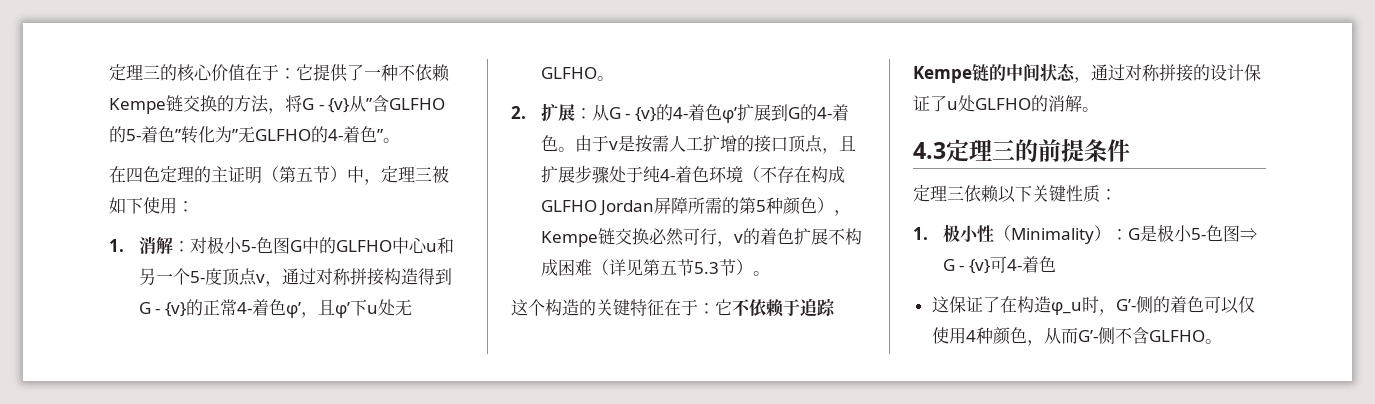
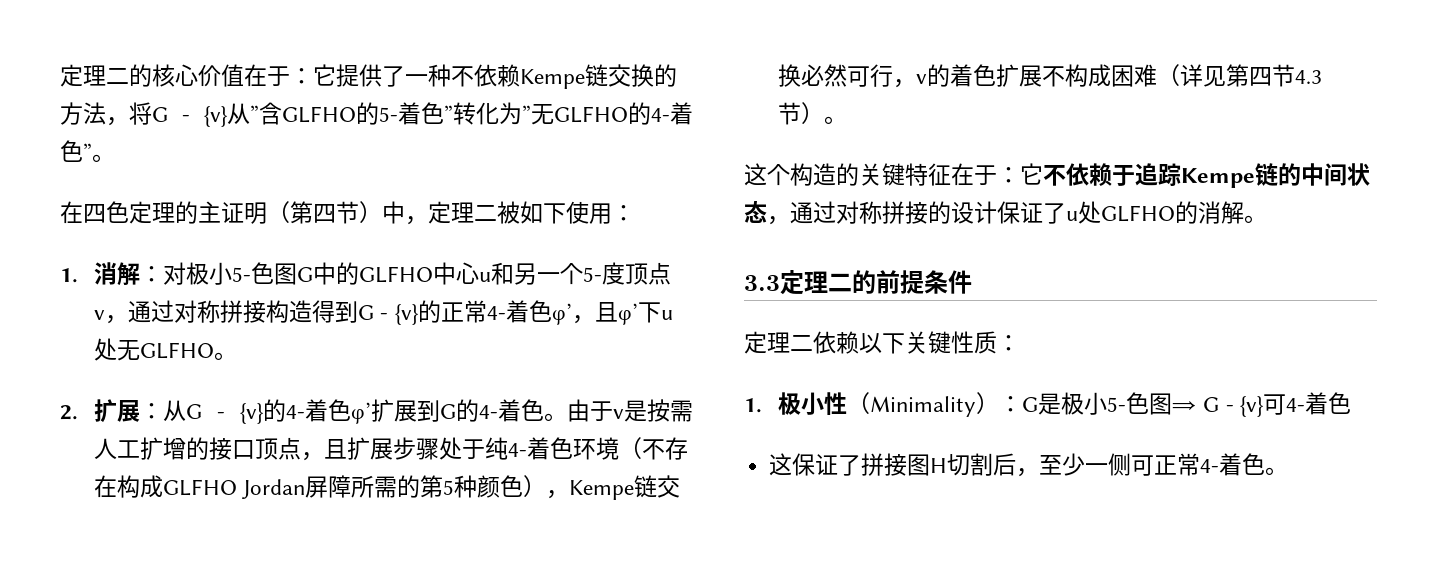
- 定理三的核心价值在于：它提供了一种不依赖Kempe链交换的方法，将G - {v}从”含GLFHO的5-着色”转化为”无GLFHO的4-着色”。
+ 定理二的核心价值在于：它提供了一种不依赖Kempe链交换的方法，将G - {v}从”含GLFHO的5-着色”转化为”无GLFHO的4-着色”。
- 在四色定理的主证明（第五节）中，定理三被如下使用：
+ 在四色定理的主证明（第四节）中，定理二被如下使用：
- 由于v是按需人工扩增的接口顶点，且扩展步骤处于纯4-着色环境（不存在构成GLFHO Jordan屏障所需的第5种颜色），Kempe链交换必然可行，v的着色扩展不构成困难（详见第五节5.3节）。
+ 由于v是按需人工扩增的接口顶点，且扩展步骤处于纯4-着色环境（不存在构成GLFHO Jordan屏障所需的第5种颜色），Kempe链交换必然可行，v的着色扩展不构成困难（详见第四节4.3节）。
- 4.3定理三的前提条件
+ 3.3定理二的前提条件
- 定理三依赖以下关键性质：
+ 定理二依赖以下关键性质：
- 这保证了在构造φ_u时，G’-侧的着色可以仅使用4种颜色，从而G’-侧不含GLFHO。
+ 这保证了拼接图H切割后，至少一侧可正常4-着色。

